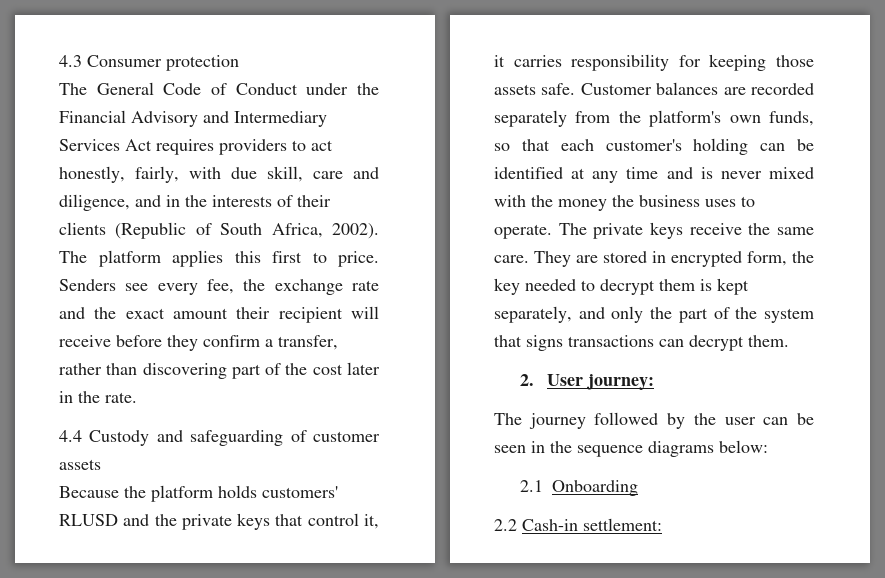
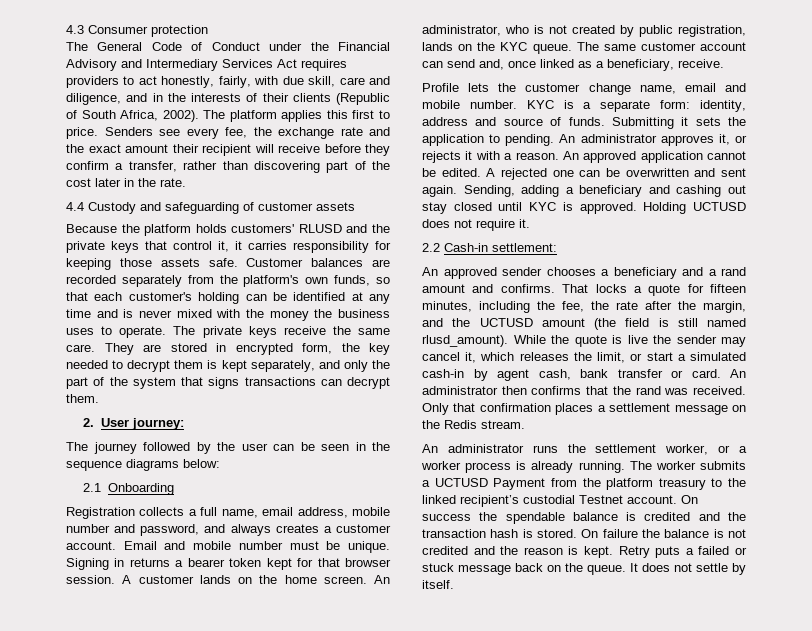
+ Registration collects a full name, email address, mobile number and password, and always creates a customer account. Email and mobile number must be unique. Signing in returns a bearer token kept for that browser session. A customer lands on the home screen. An administrator, who is not created by public registration, lands on the KYC queue. The same customer account can send and, once linked as a beneficiary, receive.
+ Profile lets the customer change name, email and mobile number. KYC is a separate form: identity, address and source of funds. Submitting it sets the application to pending. An administrator approves it, or rejects it with a reason. An approved application cannot be edited. A rejected one can be overwritten and sent again. Sending, adding a beneficiary and cashing out stay closed until KYC is approved. Holding UCTUSD does not require it.
  2.2 Cash-in settlement:
+ An approved sender chooses a beneficiary and a rand amount and confirms. That locks a quote for fifteen minutes, including the fee, the rate after the margin, and the UCTUSD amount (the field is still named rlusd_amount). While the quote is live the sender may cancel it, which releases the limit, or start a simulated cash-in by agent cash, bank transfer or card. An administrator then confirms that the rand was received. Only that confirmation places a settlement message on the Redis stream.
+ An administrator runs the settlement worker, or a worker process is already running. The worker submits a UCTUSD Payment from the platform treasury to the linked recipient’s custodial Testnet account. On success the spendable balance is credited and the transaction hash is stored. On failure the balance is not credited and the reason is kept. Retry puts a failed or stuck message back on the queue. It does not settle by itself.

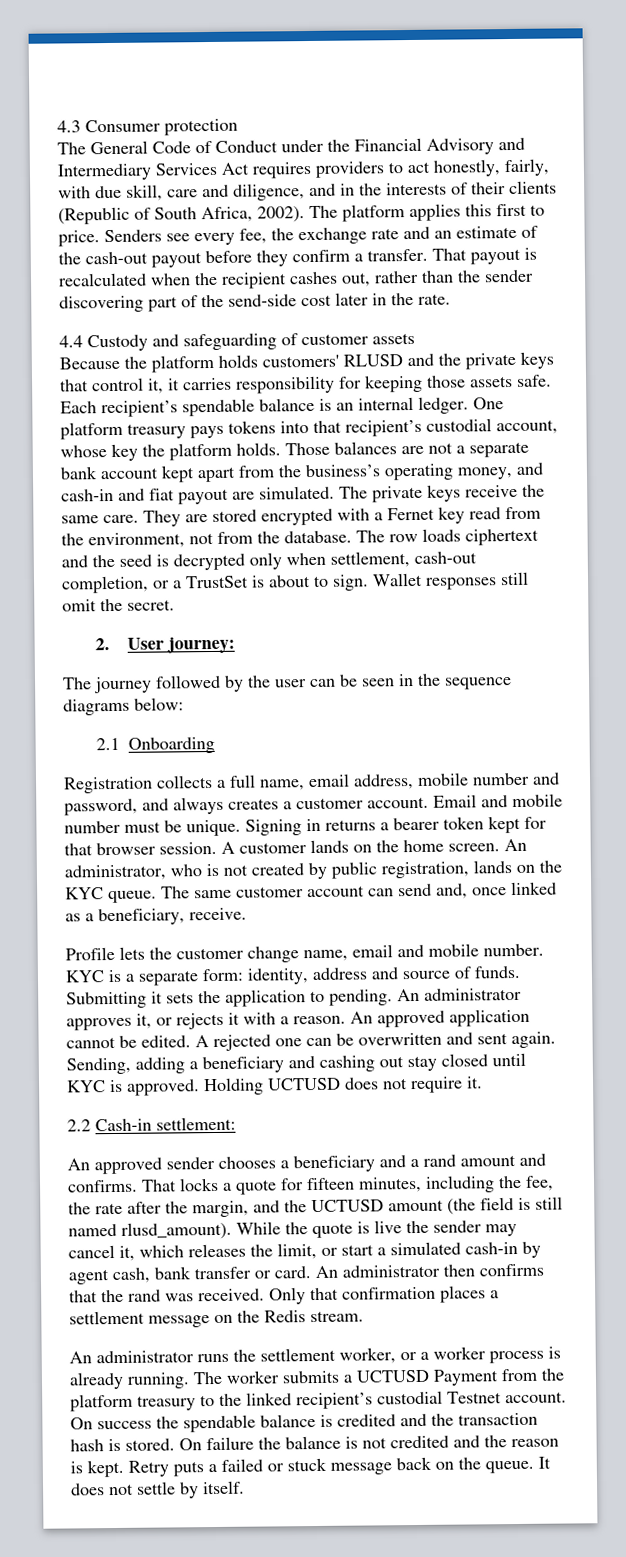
- Senders see every fee, the exchange rate and the exact amount their recipient will receive before they confirm a transfer, rather than discovering part of the cost later in the rate.
+ Senders see every fee, the exchange rate and an estimate of the cash-out payout before they confirm a transfer. That payout is recalculated when the recipient cashes out, rather than the sender discovering part of the send-side cost later in the rate.
- Customer balances are recorded separately from the platform's own funds, so that each customer's holding can be identified at any time and is never mixed with the money the business uses to operate.
+ Each recipient’s spendable balance is an internal ledger. One platform treasury pays tokens into that recipient’s custodial account, whose key the platform holds. Those balances are not a separate bank account kept apart from the business’s operating money, and cash-in and fiat payout are simulated.
- They are stored in encrypted form, the key needed to decrypt them is kept separately, and only the part of the system that signs transactions can decrypt them.
+ They are stored encrypted with a Fernet key read from the environment, not from the database. The row loads ciphertext and the seed is decrypted only when settlement, cash-out completion, or a TrustSet is about to sign. Wallet responses still omit the secret.

